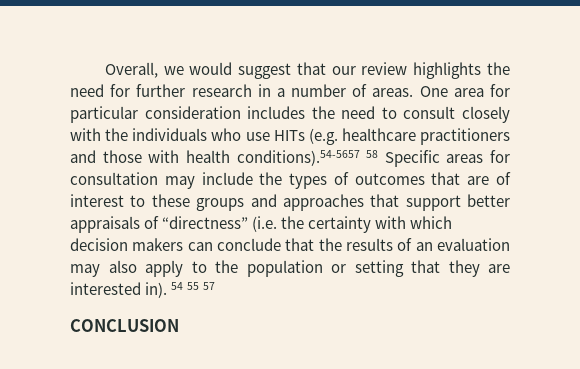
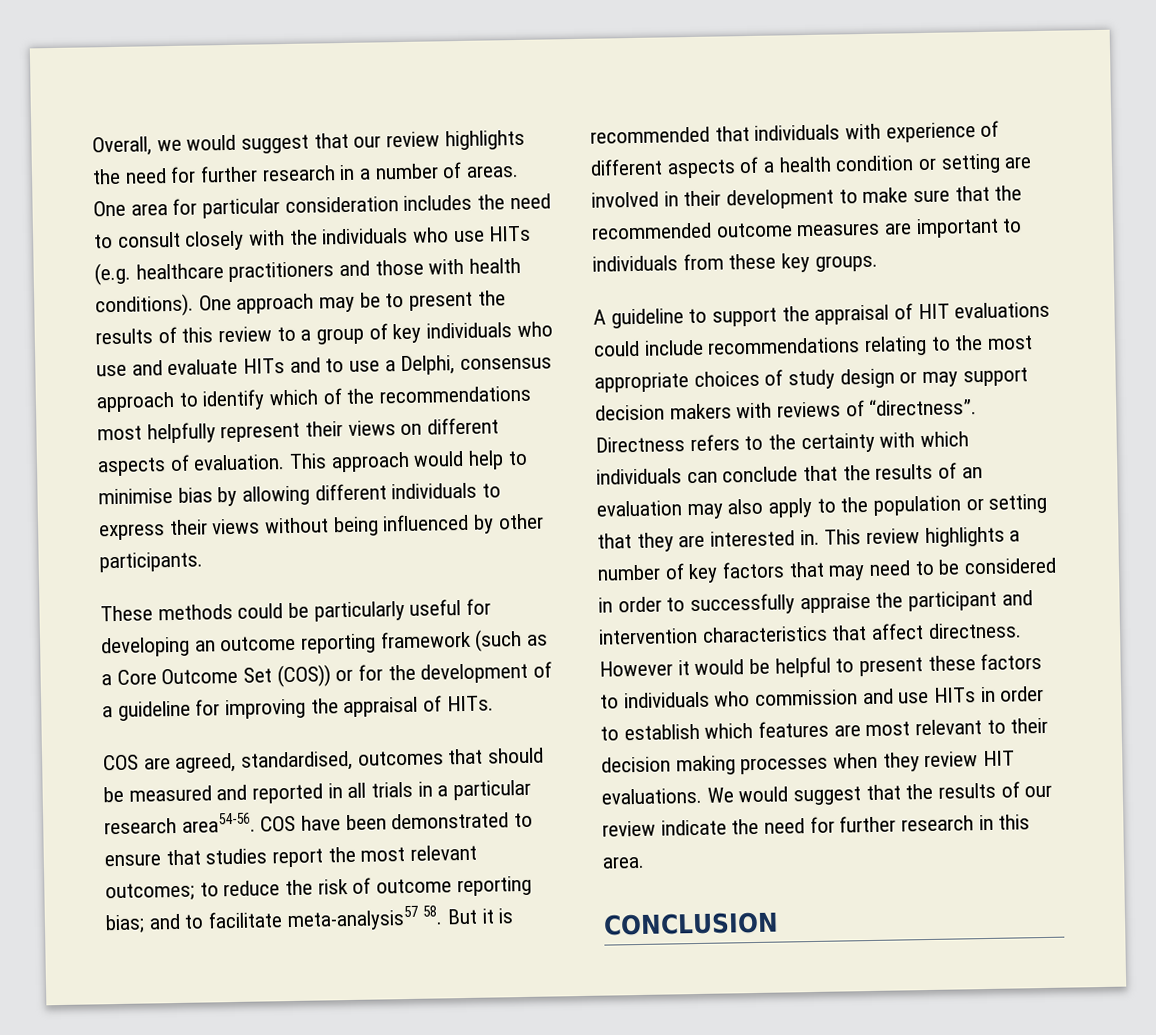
- One area for particular consideration includes the need to consult closely with the individuals who use HITs (e.g. healthcare practitioners and those with health conditions).54-5657 58 Specific areas for consultation may include the types of outcomes that are of interest to these groups and approaches that support better appraisals of “directness” (i.e. the certainty with which decision makers can conclude that the results of an evaluation may also apply to the population or setting that they are interested in). 54 55 57
+ One area for particular consideration includes the need to consult closely with the individuals who use HITs (e.g. healthcare practitioners and those with health conditions). One approach may be to present the results of this review to a group of key individuals who use and evaluate HITs and to use a Delphi, consensus approach to identify which of the recommendations most helpfully represent their views on different aspects of evaluation. This approach would help to minimise bias by allowing different individuals to express their views without being influenced by other participants.
+ These methods could be particularly useful for developing an outcome reporting framework (such as a Core Outcome Set (COS)) or for the development of a guideline for improving the appraisal of HITs.
+ COS are agreed, standardised, outcomes that should be measured and reported in all trials in a particular research area54-56. COS have been demonstrated to ensure that studies report the most relevant outcomes; to reduce the risk of outcome reporting bias; and to facilitate meta-analysis57 58. But it is recommended that individuals with experience of different aspects of a health condition or setting are involved in their development to make sure that the recommended outcome measures are important to individuals from these key groups.
+ A guideline to support the appraisal of HIT evaluations could include recommendations relating to the most appropriate choices of study design or may support decision makers with reviews of “directness”. Directness refers to the certainty with which individuals can conclude that the results of an evaluation may also apply to the population or setting that they are interested in. This review highlights a number of key factors that may need to be considered in order to successfully appraise the participant and intervention characteristics that affect directness. However it would be helpful to present these factors to individuals who commission and use HITs in order to establish which features are most relevant to their decision making processes when they review HIT evaluations. We would suggest that the results of our review indicate the need for further research in this area.

